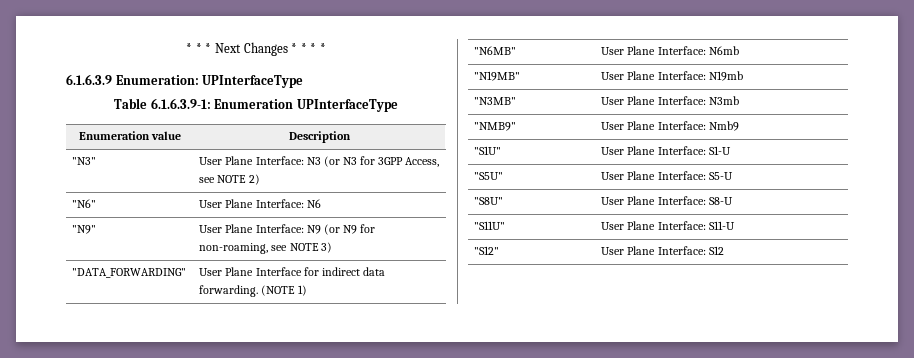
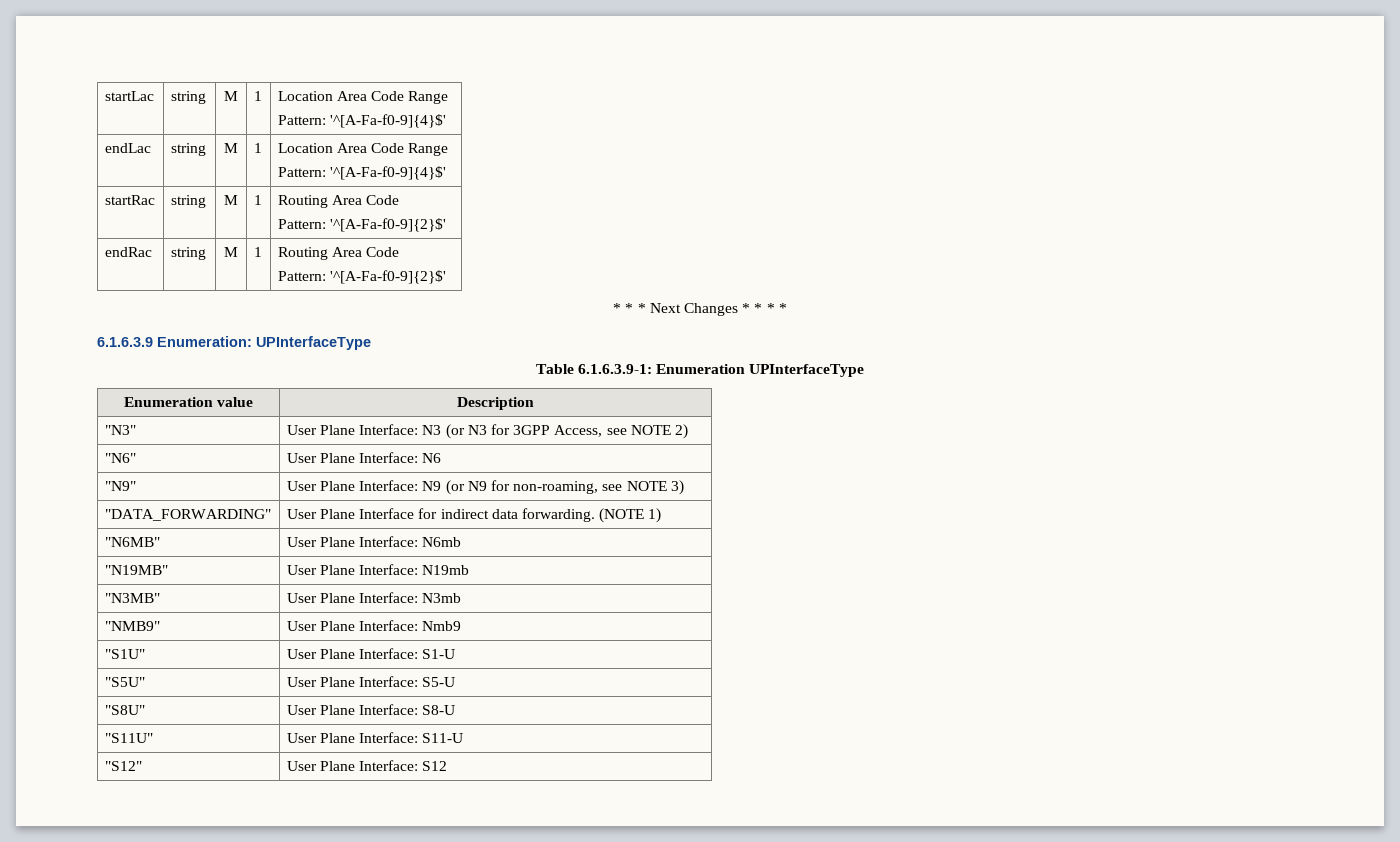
+ startLac | string | M | 1 | Location Area Code Range
+ Pattern: '^[A-Fa-f0-9]{4}$'
+ endLac | string | M | 1 | Location Area Code Range
+ Pattern: '^[A-Fa-f0-9]{4}$'
+ startRac | string | M | 1 | Routing Area Code
+ Pattern: '^[A-Fa-f0-9]{2}$'
+ endRac | string | M | 1 | Routing Area Code
+ Pattern: '^[A-Fa-f0-9]{2}$'

